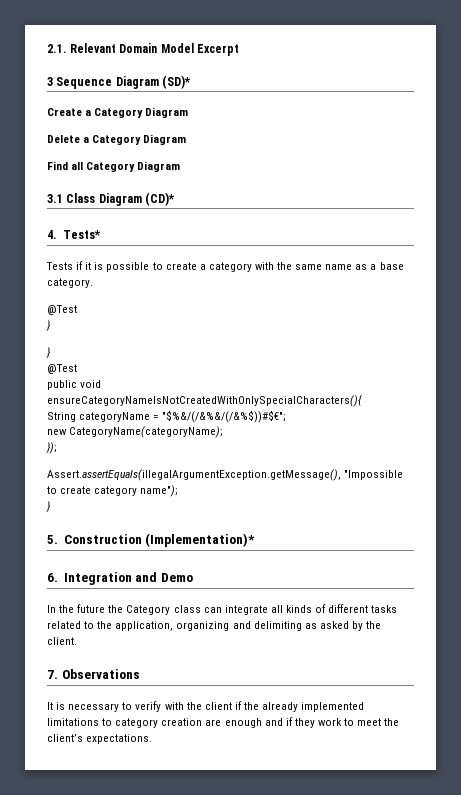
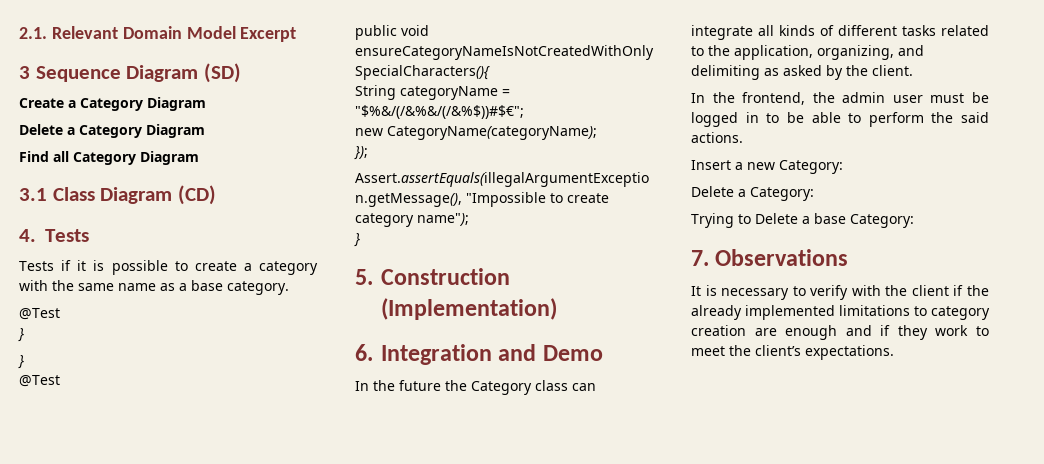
- 3 Sequence Diagram (SD)*
+ 3 Sequence Diagram (SD)
- 3.1 Class Diagram (CD)*
+ 3.1 Class Diagram (CD)
- 4. Tests*
+ 4. Tests
- 5. Construction (Implementation)*
+ 5. Construction (Implementation)
- In the future the Category class can integrate all kinds of different tasks related to the application, organizing and delimiting as asked by the client.
+ In the future the Category class can integrate all kinds of different tasks related to the application, organizing, and delimiting as asked by the client.
+ In the frontend, the admin user must be logged in to be able to perform the said actions.
+ Insert a new Category:
+ Delete a Category:
+ Trying to Delete a base Category:

